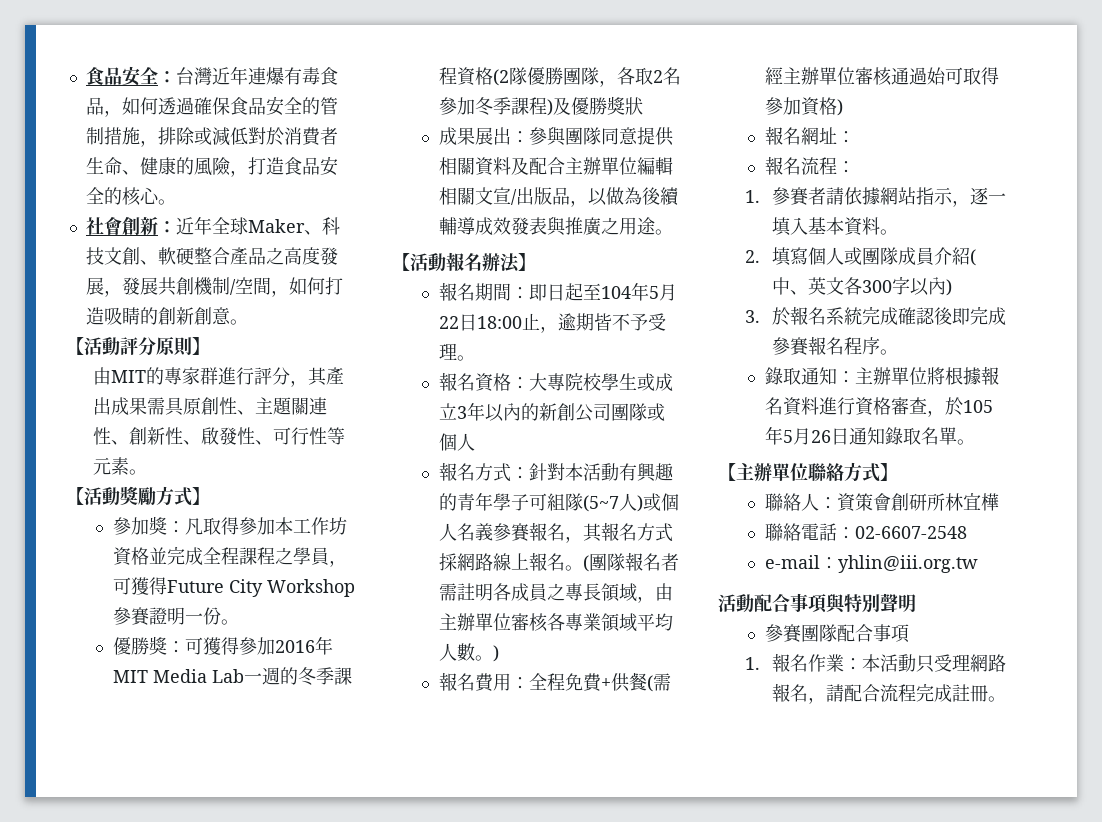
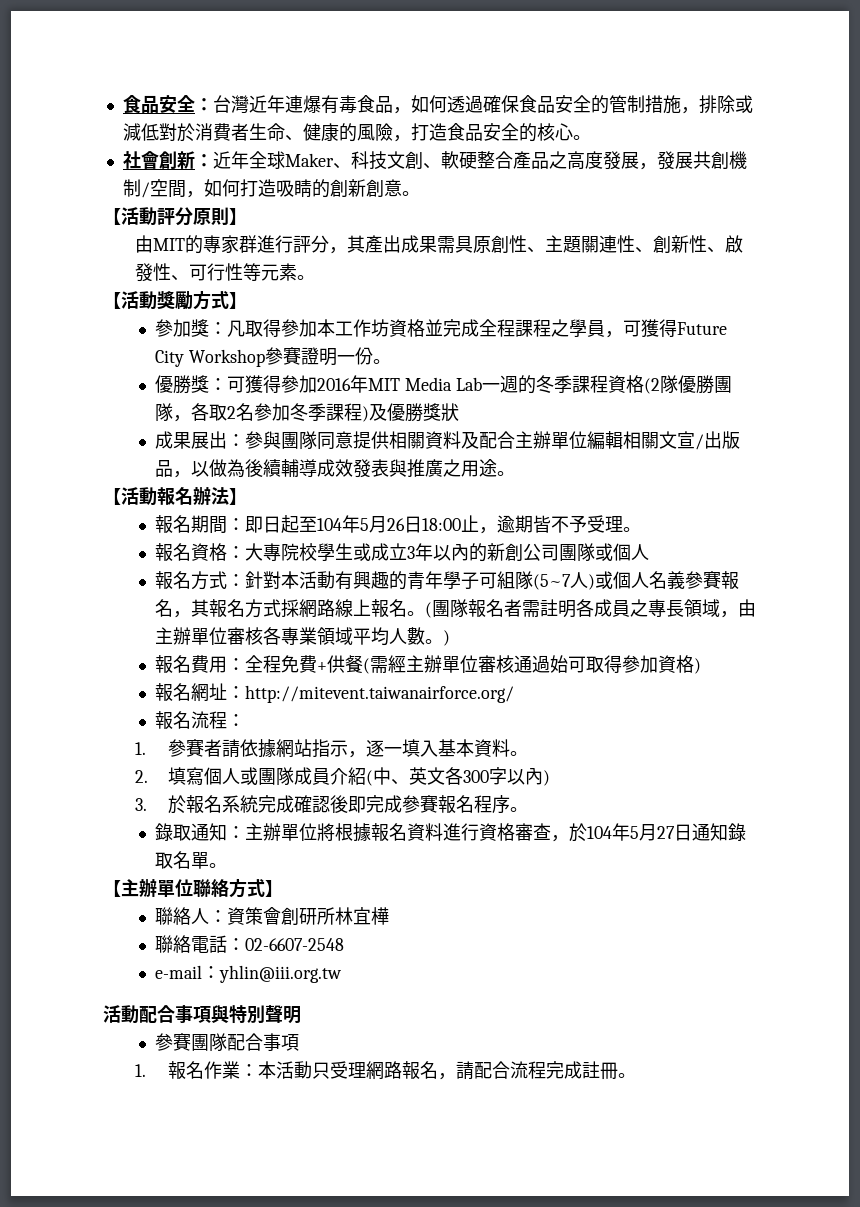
- 報名期間：即日起至104年5月22日18:00止，逾期皆不予受理。
+ 報名期間：即日起至104年5月26日18:00止，逾期皆不予受理。
- 報名網址：
+ 報名網址：http://mitevent.taiwanairforce.org/
- 錄取通知：主辦單位將根據報名資料進行資格審查，於105年5月26日通知錄取名單。
+ 錄取通知：主辦單位將根據報名資料進行資格審查，於104年5月27日通知錄取名單。

